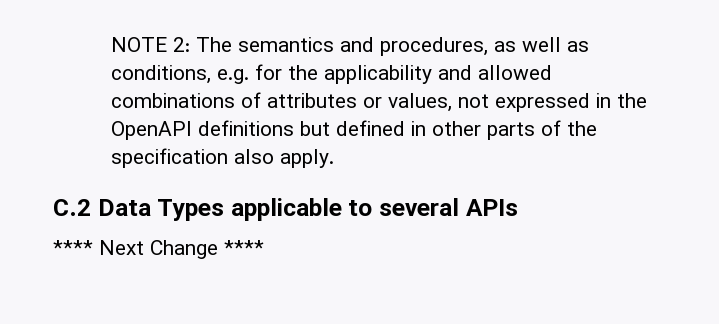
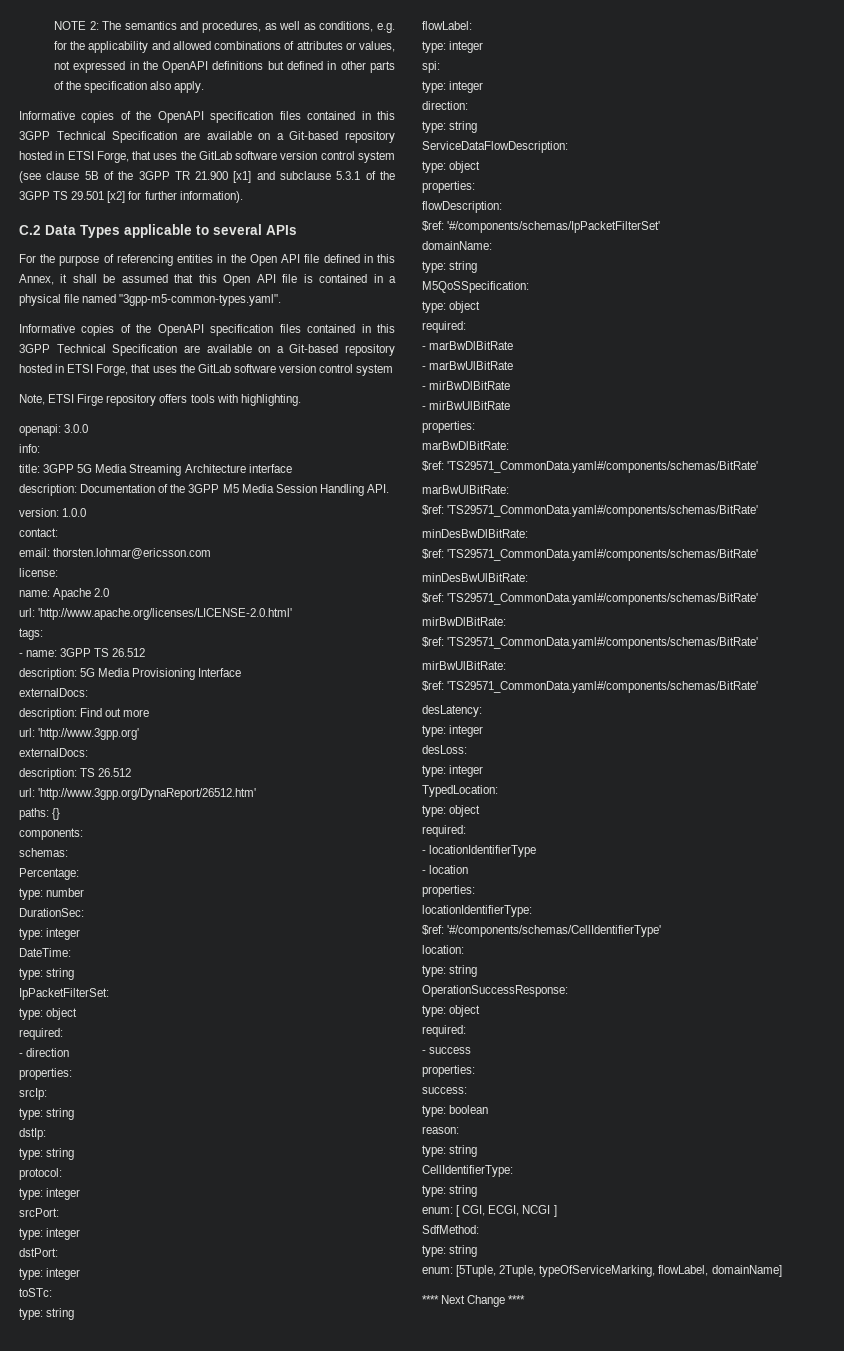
+ Informative copies of the OpenAPI specification files contained in this 3GPP Technical Specification are available on a Git-based repository hosted in ETSI Forge, that uses the GitLab software version control system (see clause 5B of the 3GPP TR 21.900 [x1] and subclause 5.3.1 of the 3GPP TS 29.501 [x2] for further information).
+ For the purpose of referencing entities in the Open API file defined in this Annex, it shall be assumed that this Open API file is contained in a physical file named "3gpp-m5-common-types.yaml".
+ Informative copies of the OpenAPI specification files contained in this 3GPP Technical Specification are available on a Git-based repository hosted in ETSI Forge, that uses the GitLab software version control system
+ Note, ETSI Firge repository offers tools with highlighting.
+ openapi: 3.0.0
+ info:
+ title: 3GPP 5G Media Streaming Architecture interface
+ description: Documentation of the 3GPP M5 Media Session Handling API.
+ version: 1.0.0
+ contact:
+ email: thorsten.lohmar@ericsson.com
+ license:
+ name: Apache 2.0
+ url: 'http://www.apache.org/licenses/LICENSE-2.0.html'
+ tags:
+ - name: 3GPP TS 26.512
+ description: 5G Media Provisioning Interface
+ externalDocs:
+ description: Find out more
+ url: 'http://www.3gpp.org'
+ externalDocs:
+ description: TS 26.512
+ url: 'http://www.3gpp.org/DynaReport/26512.htm'
+ paths: {}
+ components:
+ schemas:
+ Percentage:
+ type: number
+ DurationSec:
+ type: integer
+ DateTime:
+ type: string
+ IpPacketFilterSet:
+ type: object
+ required:
+ - direction
+ properties:
+ srcIp:
+ type: string
+ dstIp:
+ type: string
+ protocol:
+ type: integer
+ srcPort:
+ type: integer
+ dstPort:
+ type: integer
+ toSTc:
+ type: string
+ flowLabel:
+ type: integer
+ spi:
+ type: integer
+ direction:
+ type: string
+ ServiceDataFlowDescription:
+ type: object
+ properties:
+ flowDescription:
+ $ref: '#/components/schemas/IpPacketFilterSet'
+ domainName:
+ type: string
+ M5QoSSpecification:
+ type: object
+ required:
+ - marBwDlBitRate
+ - marBwUlBitRate
+ - mirBwDlBitRate
+ - mirBwUlBitRate
+ properties:
+ marBwDlBitRate:
+ $ref: 'TS29571_CommonData.yaml#/components/schemas/BitRate'
+ marBwUlBitRate:
+ $ref: 'TS29571_CommonData.yaml#/components/schemas/BitRate'
+ minDesBwDlBitRate:
+ $ref: 'TS29571_CommonData.yaml#/components/schemas/BitRate'
+ minDesBwUlBitRate:
+ $ref: 'TS29571_CommonData.yaml#/components/schemas/BitRate'
+ mirBwDlBitRate:
+ $ref: 'TS29571_CommonData.yaml#/components/schemas/BitRate'
+ mirBwUlBitRate:
+ $ref: 'TS29571_CommonData.yaml#/components/schemas/BitRate'
+ desLatency:
+ type: integer
+ desLoss:
+ type: integer
+ TypedLocation:
+ type: object
+ required:
+ - locationIdentifierType
+ - location
+ properties:
+ locationIdentifierType:
+ $ref: '#/components/schemas/CellIdentifierType'
+ location:
+ type: string
+ OperationSuccessResponse:
+ type: object
+ required:
+ - success
+ properties:
+ success:
+ type: boolean
+ reason:
+ type: string
+ CellIdentifierType:
+ type: string
+ enum: [ CGI, ECGI, NCGI ]
+ SdfMethod:
+ type: string
+ enum: [5Tuple, 2Tuple, typeOfServiceMarking, flowLabel, domainName]

